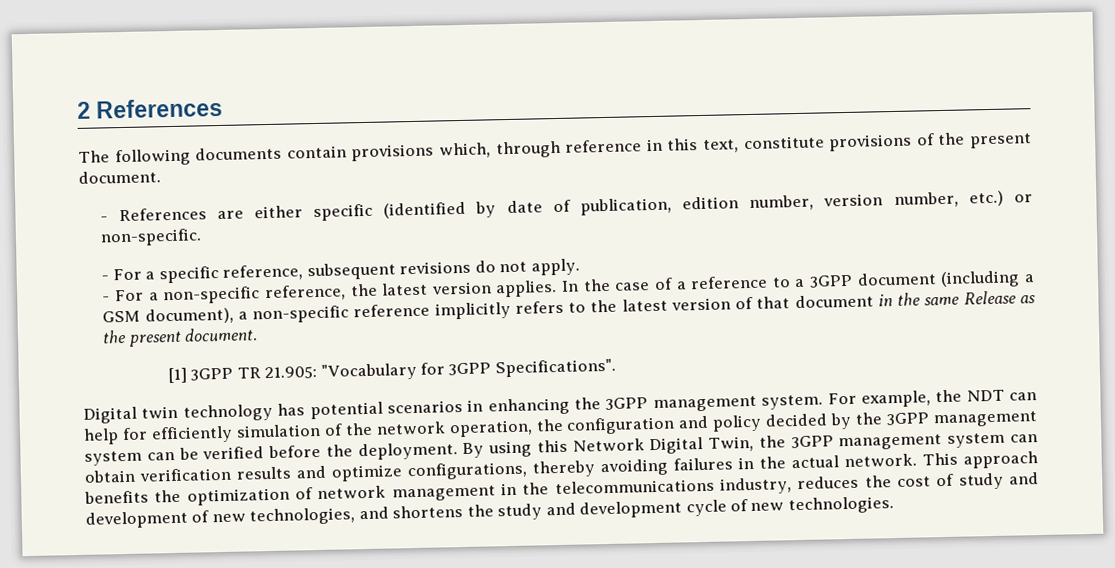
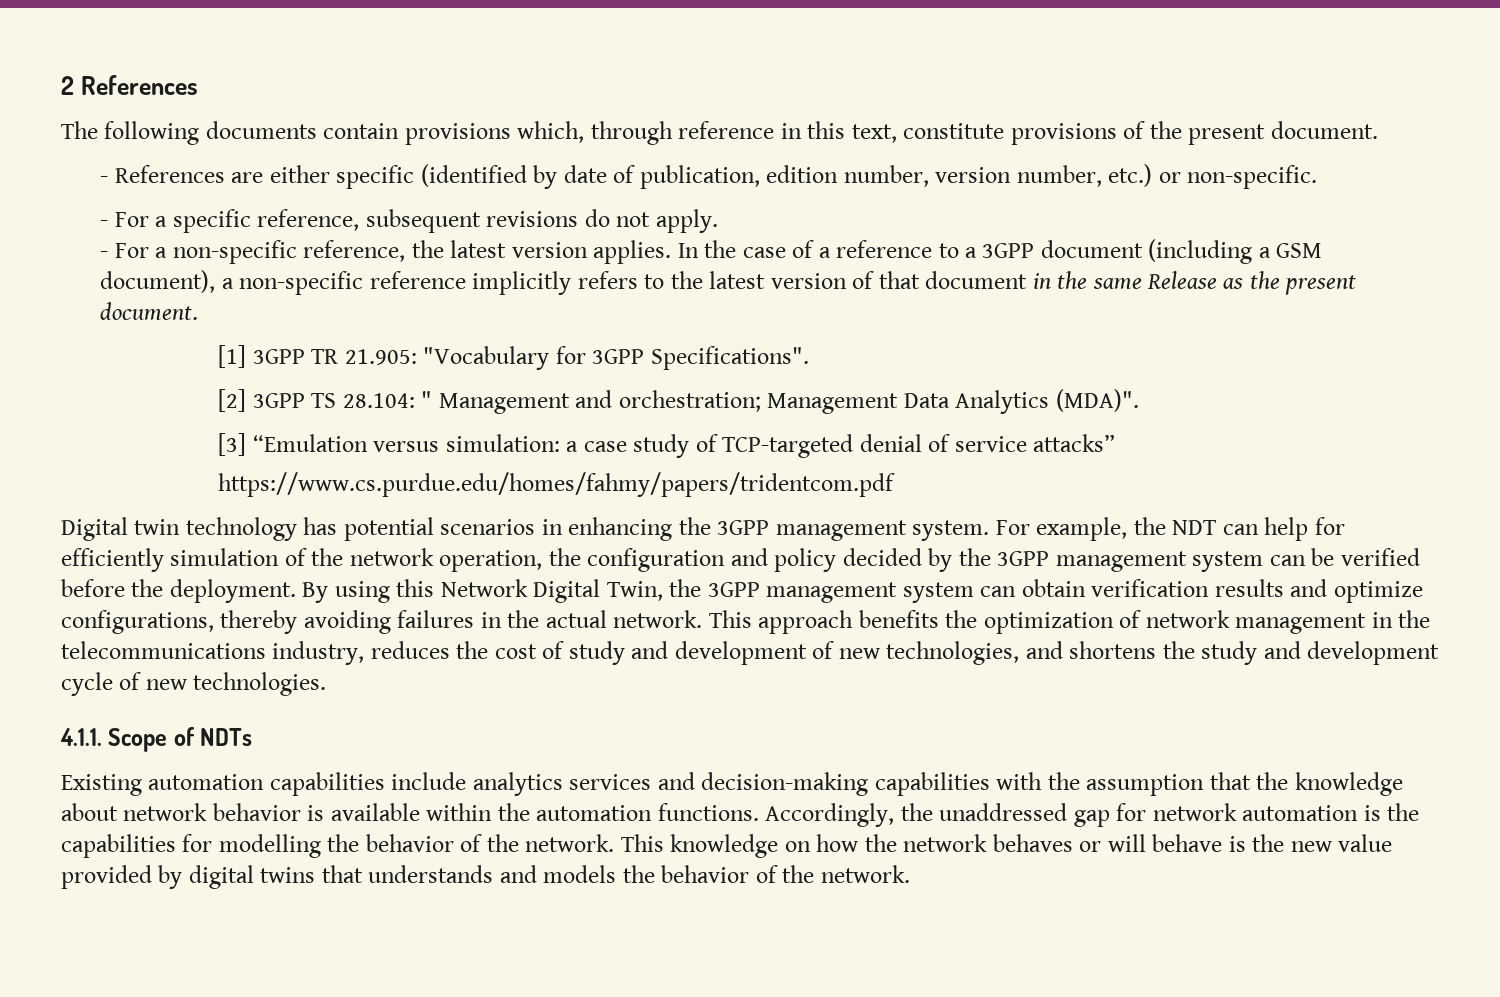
+ [2] 3GPP TS 28.104: " Management and orchestration; Management Data Analytics (MDA)".
+ [3] “Emulation versus simulation: a case study of TCP-targeted denial of service attacks”
+ https://www.cs.purdue.edu/homes/fahmy/papers/tridentcom.pdf
+ 4.1.1. Scope of NDTs
+ Existing automation capabilities include analytics services and decision-making capabilities with the assumption that the knowledge about network behavior is available within the automation functions. Accordingly, the unaddressed gap for network automation is the capabilities for modelling the behavior of the network. This knowledge on how the network behaves or will behave is the new value provided by digital twins that understands and models the behavior of the network.

